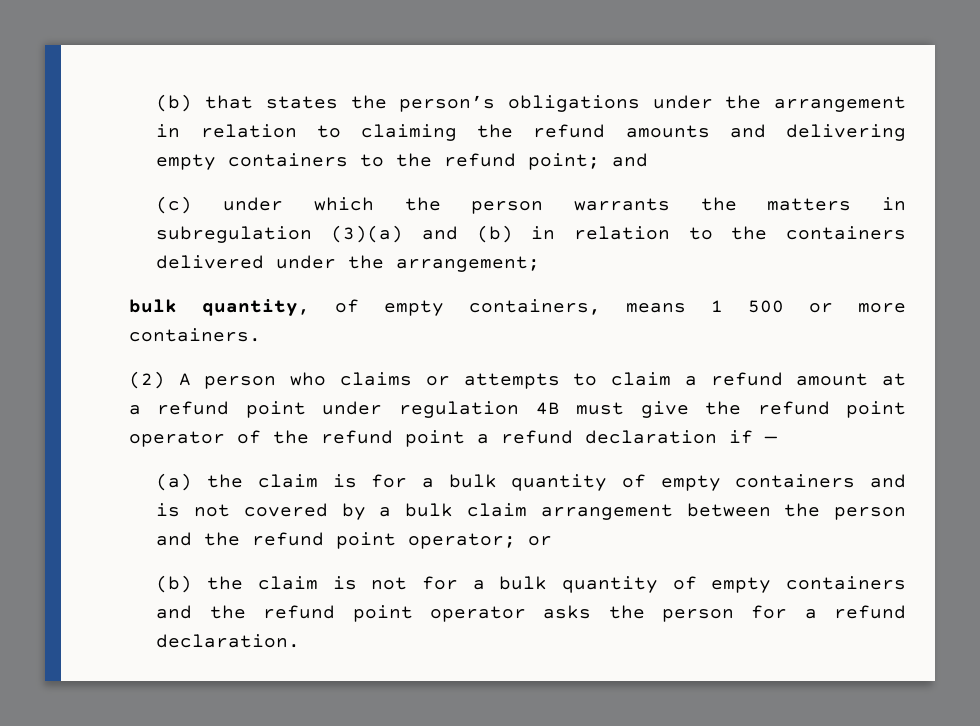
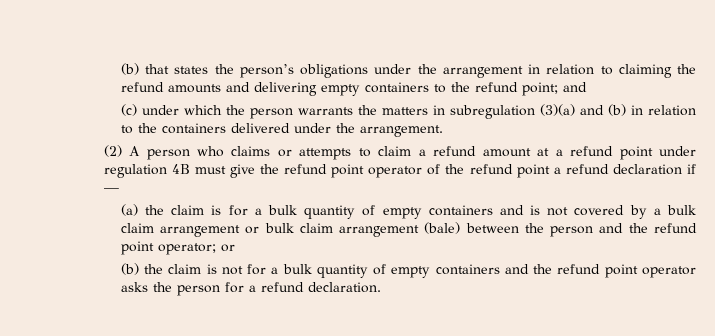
- (c) under which the person warrants the matters in subregulation (3)(a) and (b) in relation to the containers delivered under the arrangement;
- bulk quantity, of empty containers, means 1 500 or more containers.
+ (c) under which the person warrants the matters in subregulation (3)(a) and (b) in relation to the containers delivered under the arrangement.
- (a) the claim is for a bulk quantity of empty containers and is not covered by a bulk claim arrangement between the person and the refund point operator; or
+ (a) the claim is for a bulk quantity of empty containers and is not covered by a bulk claim arrangement or bulk claim arrangement (bale) between the person and the refund point operator; or

